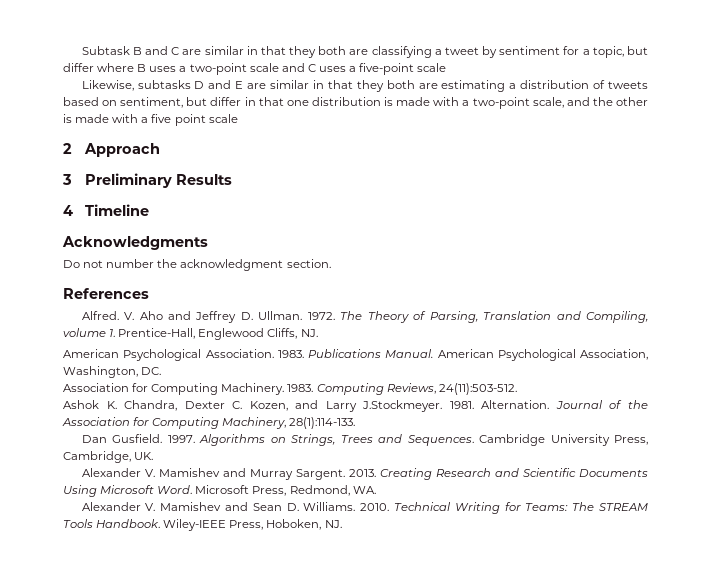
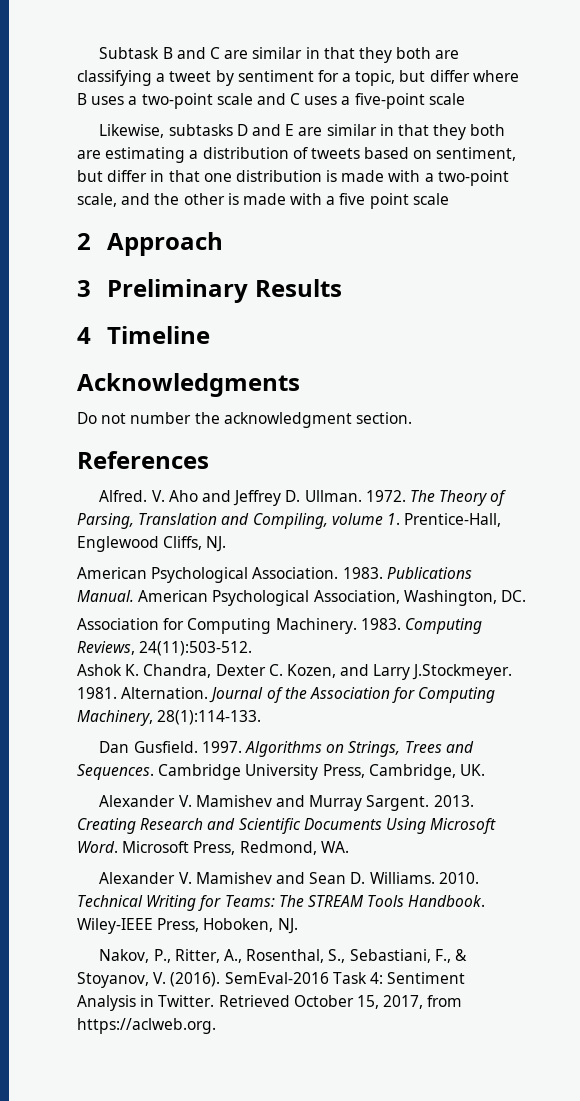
+ Nakov, P., Ritter, A., Rosenthal, S., Sebastiani, F., & Stoyanov, V. (2016). SemEval-2016 Task 4: Sentiment Analysis in Twitter. Retrieved October 15, 2017, from https://aclweb.org.

